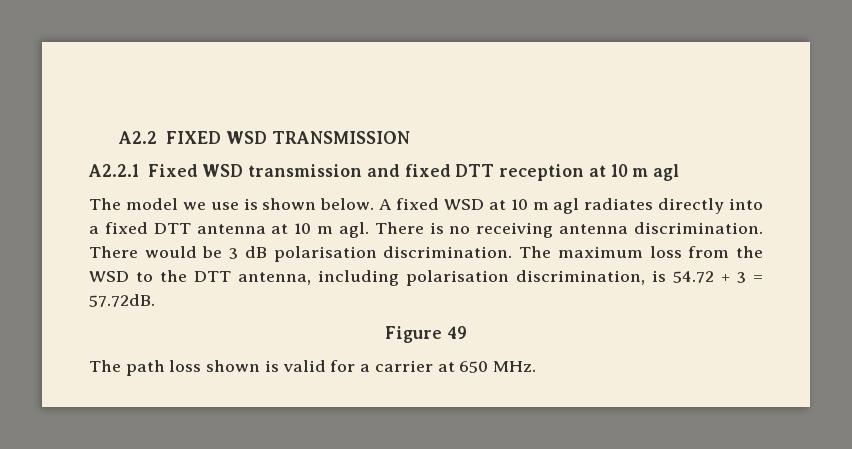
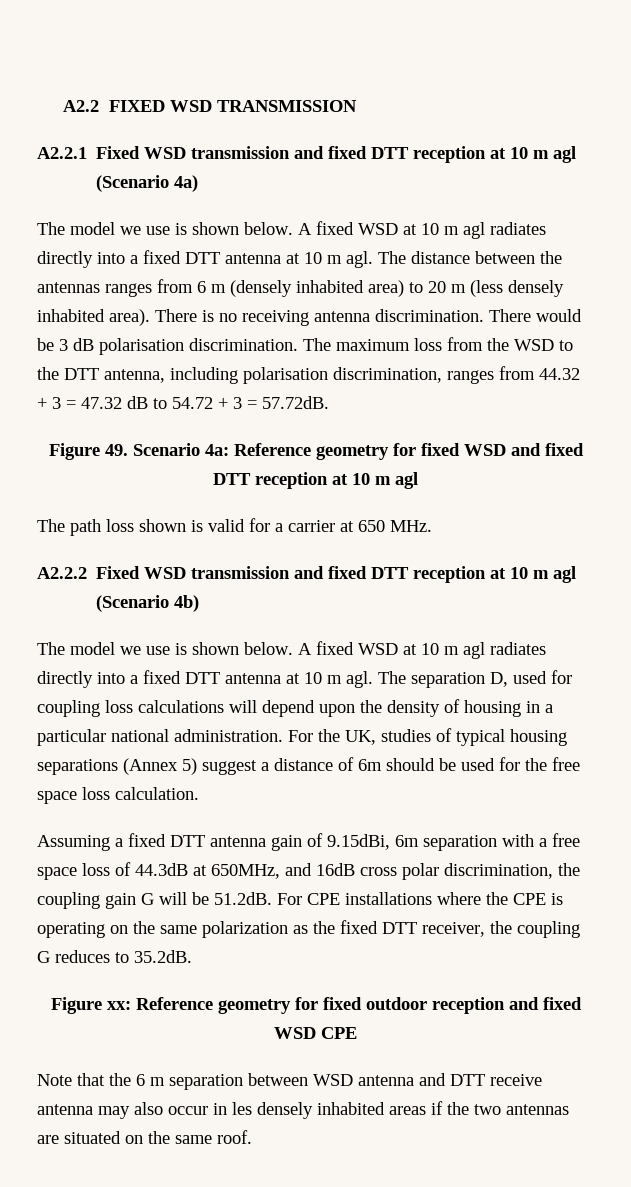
- A2.2.1 Fixed WSD transmission and fixed DTT reception at 10 m agl
+ A2.2.1 Fixed WSD transmission and fixed DTT reception at 10 m agl (Scenario 4a)
+ The distance between the antennas ranges from 6 m (densely inhabited area) to 20 m (less densely inhabited area).
- The maximum loss from the WSD to the DTT antenna, including polarisation discrimination, is 54.72 + 3 = 57.72dB.
+ The maximum loss from the WSD to the DTT antenna, including polarisation discrimination, ranges from 44.32 + 3 = 47.32 dB to 54.72 + 3 = 57.72dB.
- Figure 49
+ Figure 49. Scenario 4a: Reference geometry for fixed WSD and fixed DTT reception at 10 m agl
+ A2.2.2 Fixed WSD transmission and fixed DTT reception at 10 m agl (Scenario 4b)
+ The model we use is shown below. A fixed WSD at 10 m agl radiates directly into a fixed DTT antenna at 10 m agl. The separation D, used for coupling loss calculations will depend upon the density of housing in a particular national administration. For the UK, studies of typical housing separations (Annex 5) suggest a distance of 6m should be used for the free space loss calculation.
+ Assuming a fixed DTT antenna gain of 9.15dBi, 6m separation with a free space loss of 44.3dB at 650MHz, and 16dB cross polar discrimination, the coupling gain G will be 51.2dB. For CPE installations where the CPE is operating on the same polarization as the fixed DTT receiver, the coupling G reduces to 35.2dB.
+ Figure xx: Reference geometry for fixed outdoor reception and fixed WSD CPE
+ Note that the 6 m separation between WSD antenna and DTT receive antenna may also occur in les densely inhabited areas if the two antennas are situated on the same roof.

